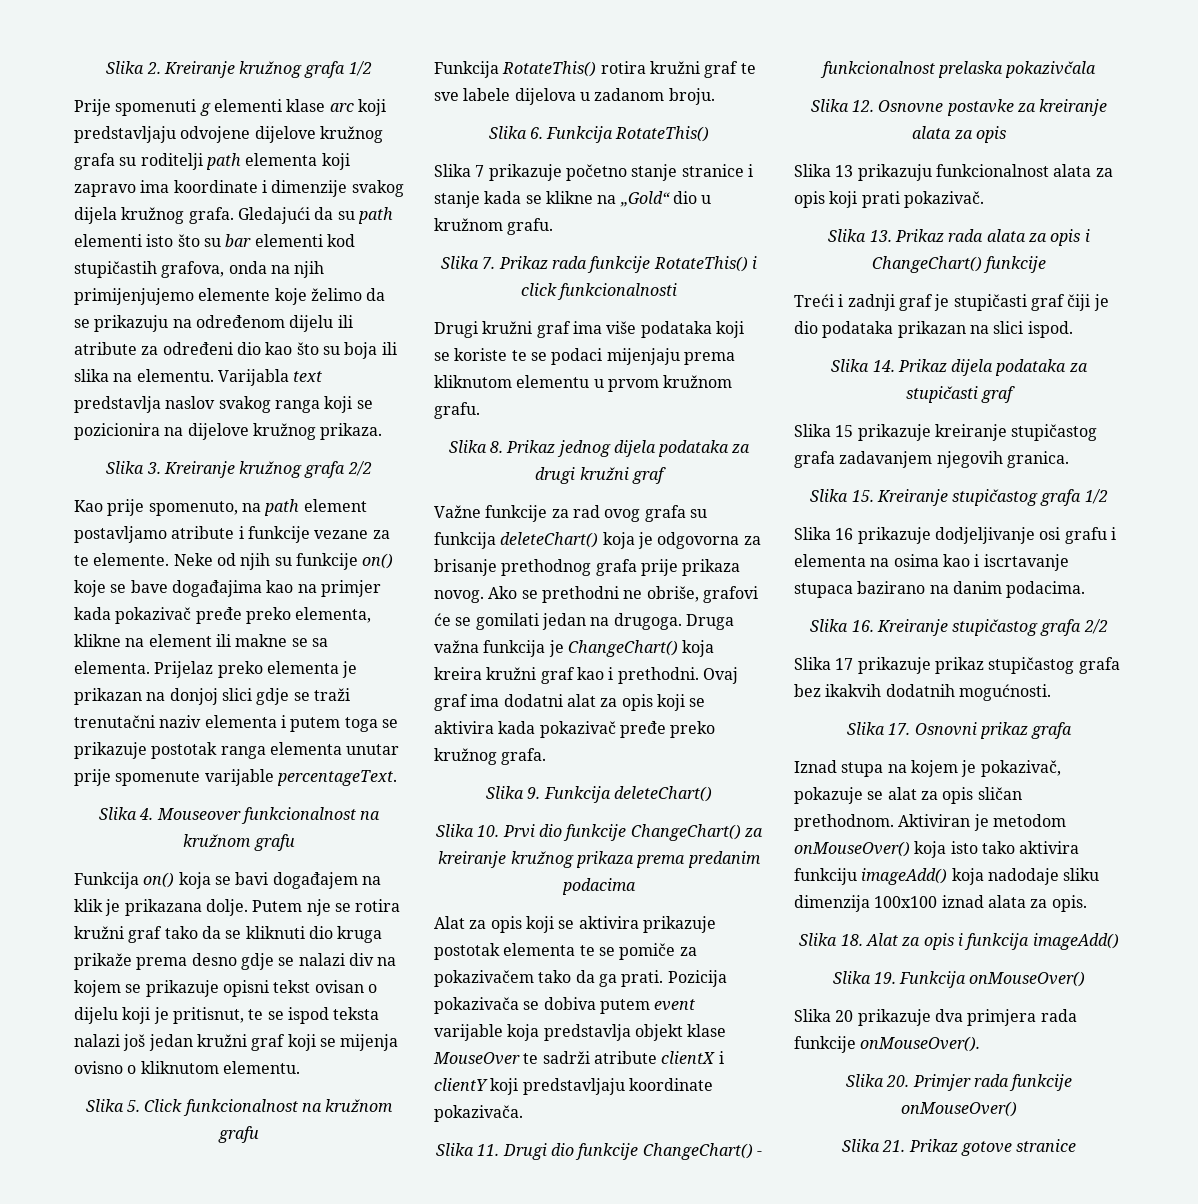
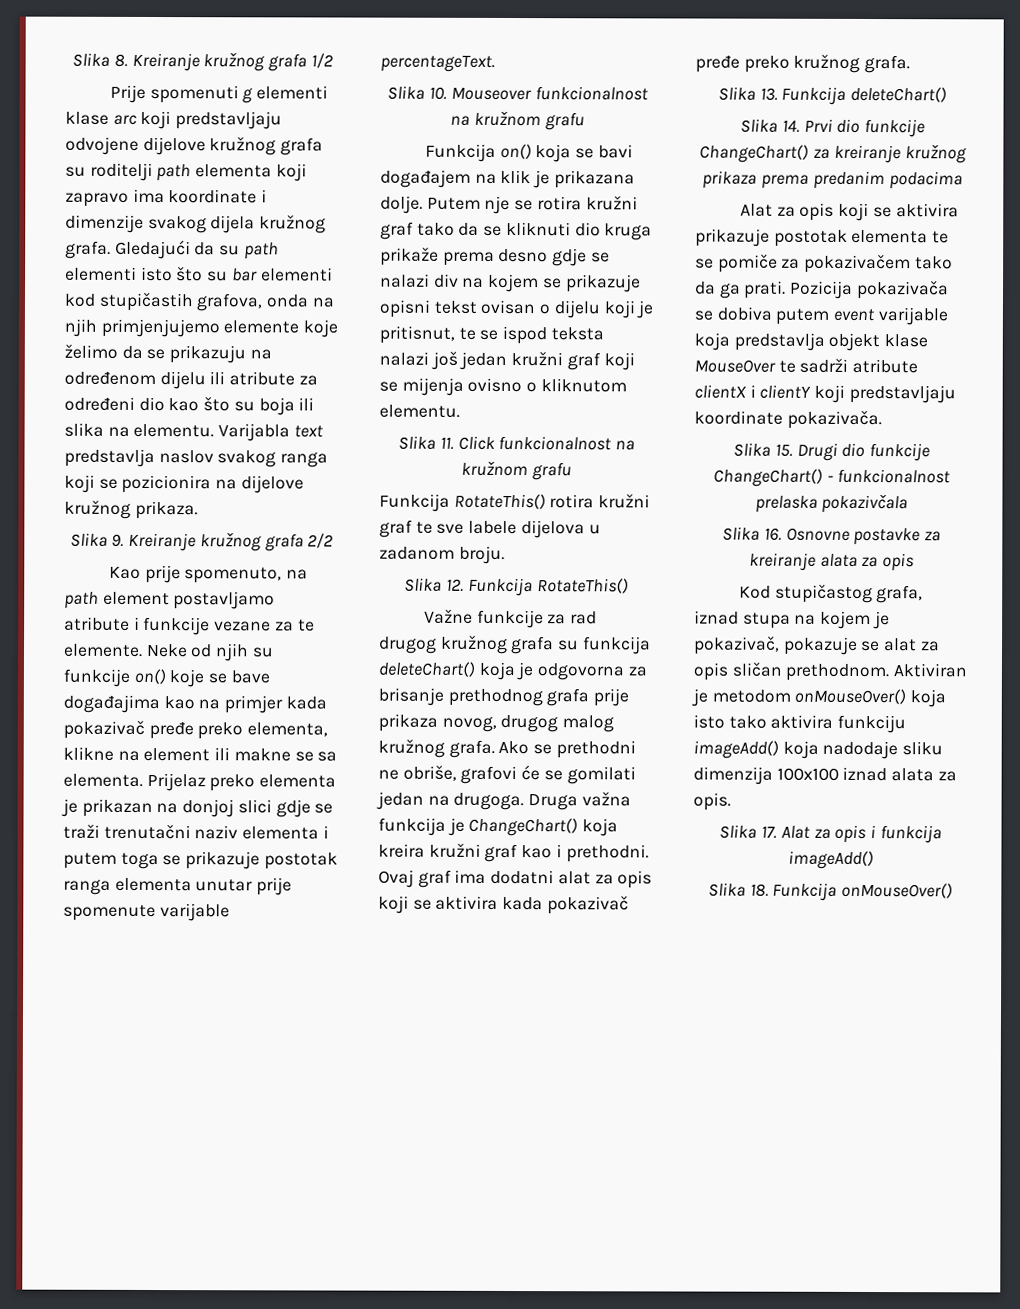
- Slika 2. Kreiranje kružnog grafa 1/2
+ Slika 8. Kreiranje kružnog grafa 1/2
- Gledajući da su path elementi isto što su bar elementi kod stupičastih grafova, onda na njih primijenjujemo elemente koje želimo da se prikazuju na određenom dijelu ili atribute za određeni dio kao što su boja ili slika na elementu.
+ Gledajući da su path elementi isto što su bar elementi kod stupičastih grafova, onda na njih primjenjujemo elemente koje želimo da se prikazuju na određenom dijelu ili atribute za određeni dio kao što su boja ili slika na elementu.
- Slika 3. Kreiranje kružnog grafa 2/2
+ Slika 9. Kreiranje kružnog grafa 2/2
- Slika 4. Mouseover funkcionalnost na kružnom grafu
+ Slika 10. Mouseover funkcionalnost na kružnom grafu
- Slika 5. Click funkcionalnost na kružnom grafu
+ Slika 11. Click funkcionalnost na kružnom grafu
- Slika 6. Funkcija RotateThis()
- Slika 7 prikazuje početno stanje stranice i stanje kada se klikne na „Gold“ dio u kružnom grafu.
- Slika 7. Prikaz rada funkcije RotateThis() i click funkcionalnosti
- Drugi kružni graf ima više podataka koji se koriste te se podaci mijenjaju prema kliknutom elementu u prvom kružnom grafu.
- Slika 8. Prikaz jednog dijela podataka za drugi kružni graf
+ Slika 12. Funkcija RotateThis()
- Važne funkcije za rad ovog grafa su funkcija deleteChart() koja je odgovorna za brisanje prethodnog grafa prije prikaza novog.
+ Važne funkcije za rad drugog kružnog grafa su funkcija deleteChart() koja je odgovorna za brisanje prethodnog grafa prije prikaza novog, drugog malog kružnog grafa.
- Slika 9. Funkcija deleteChart()
+ Slika 13. Funkcija deleteChart()
- Slika 10. Prvi dio funkcije ChangeChart() za kreiranje kružnog prikaza prema predanim podacima
+ Slika 14. Prvi dio funkcije ChangeChart() za kreiranje kružnog prikaza prema predanim podacima
- Slika 11. Drugi dio funkcije ChangeChart() - funkcionalnost prelaska pokazivčala
+ Slika 15. Drugi dio funkcije ChangeChart() - funkcionalnost prelaska pokazivčala
- Slika 12. Osnovne postavke za kreiranje alata za opis
+ Slika 16. Osnovne postavke za kreiranje alata za opis
- Slika 13 prikazuju funkcionalnost alata za opis koji prati pokazivač.
- Slika 13. Prikaz rada alata za opis i ChangeChart() funkcije
- Treći i zadnji graf je stupičasti graf čiji je dio podataka prikazan na slici ispod.
- Slika 14. Prikaz dijela podataka za stupičasti graf
- Slika 15 prikazuje kreiranje stupičastog grafa zadavanjem njegovih granica.
- Slika 15. Kreiranje stupičastog grafa 1/2
- Slika 16 prikazuje dodjeljivanje osi grafu i elementa na osima kao i iscrtavanje stupaca bazirano na danim podacima.
- Slika 16. Kreiranje stupičastog grafa 2/2
- Slika 17 prikazuje prikaz stupičastog grafa bez ikakvih dodatnih mogućnosti.
- Slika 17. Osnovni prikaz grafa
- Iznad stupa na kojem je pokazivač, pokazuje se alat za opis sličan prethodnom.
+ Kod stupičastog grafa, iznad stupa na kojem je pokazivač, pokazuje se alat za opis sličan prethodnom.
- Slika 18. Alat za opis i funkcija imageAdd()
+ Slika 17. Alat za opis i funkcija imageAdd()
- Slika 19. Funkcija onMouseOver()
+ Slika 18. Funkcija onMouseOver()
- Slika 20 prikazuje dva primjera rada funkcije onMouseOver().
- Slika 20. Primjer rada funkcije onMouseOver()
- Slika 21. Prikaz gotove stranice

